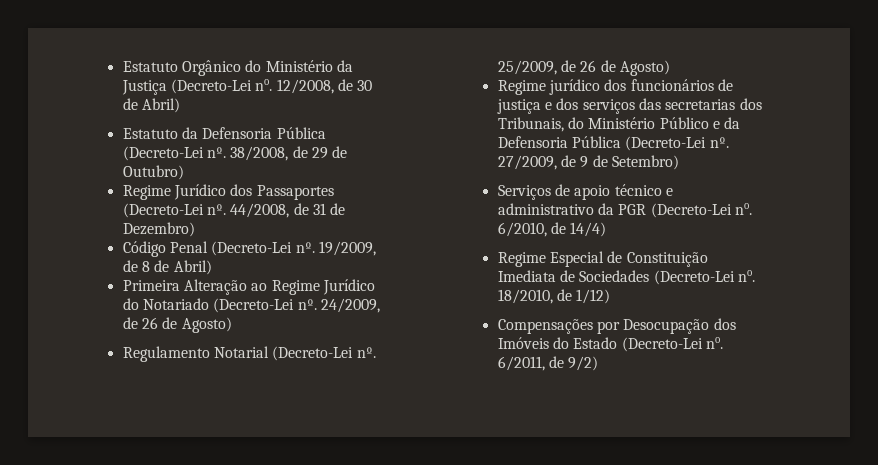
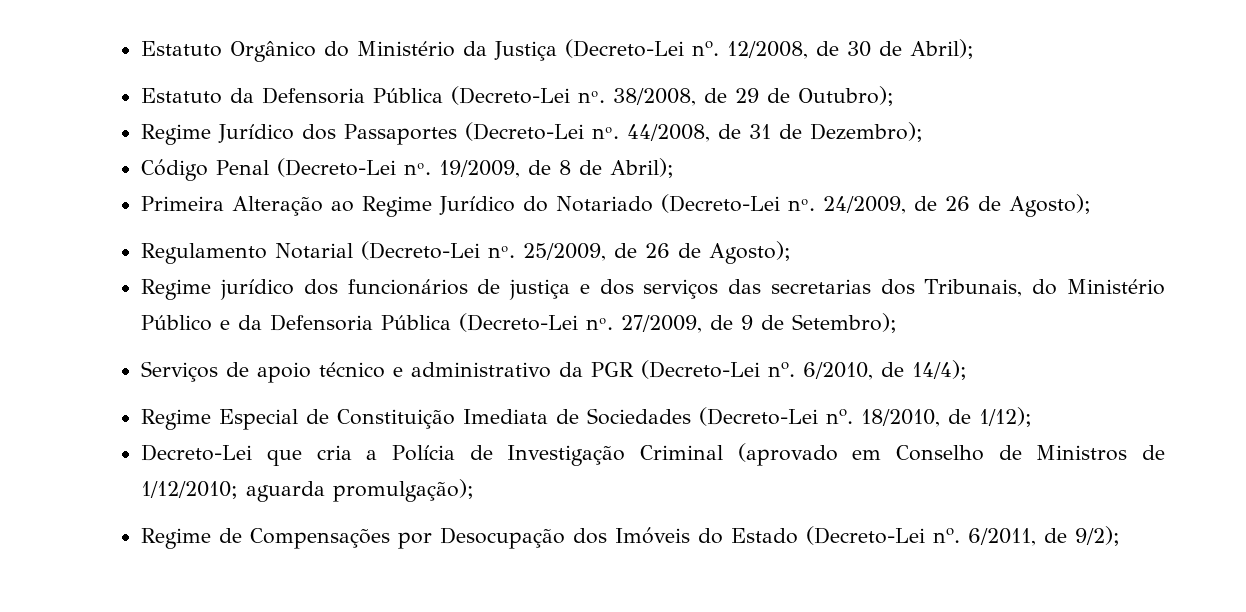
- Estatuto Orgânico do Ministério da Justiça (Decreto-Lei no. 12/2008, de 30 de Abril)
+ Estatuto Orgânico do Ministério da Justiça (Decreto-Lei no. 12/2008, de 30 de Abril);
- 38/2008, de 29 de Outubro)
+ 38/2008, de 29 de Outubro);
- 44/2008, de 31 de Dezembro)
+ 44/2008, de 31 de Dezembro);
- 19/2009, de 8 de Abril)
+ 19/2009, de 8 de Abril);
- 24/2009, de 26 de Agosto)
+ 24/2009, de 26 de Agosto);
- 25/2009, de 26 de Agosto)
+ 25/2009, de 26 de Agosto);
- 27/2009, de 9 de Setembro)
+ 27/2009, de 9 de Setembro);
- Serviços de apoio técnico e administrativo da PGR (Decreto-Lei no. 6/2010, de 14/4)
+ Serviços de apoio técnico e administrativo da PGR (Decreto-Lei no. 6/2010, de 14/4);
- Regime Especial de Constituição Imediata de Sociedades (Decreto-Lei no. 18/2010, de 1/12)
- Compensações por Desocupação dos Imóveis do Estado (Decreto-Lei no. 6/2011, de 9/2)
+ Regime Especial de Constituição Imediata de Sociedades (Decreto-Lei no. 18/2010, de 1/12);
+ Decreto-Lei que cria a Polícia de Investigação Criminal (aprovado em Conselho de Ministros de 1/12/2010; aguarda promulgação);
+ Regime de Compensações por Desocupação dos Imóveis do Estado (Decreto-Lei no. 6/2011, de 9/2);

